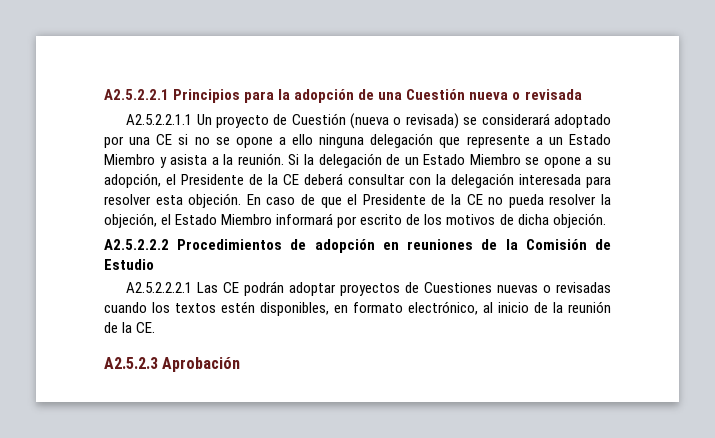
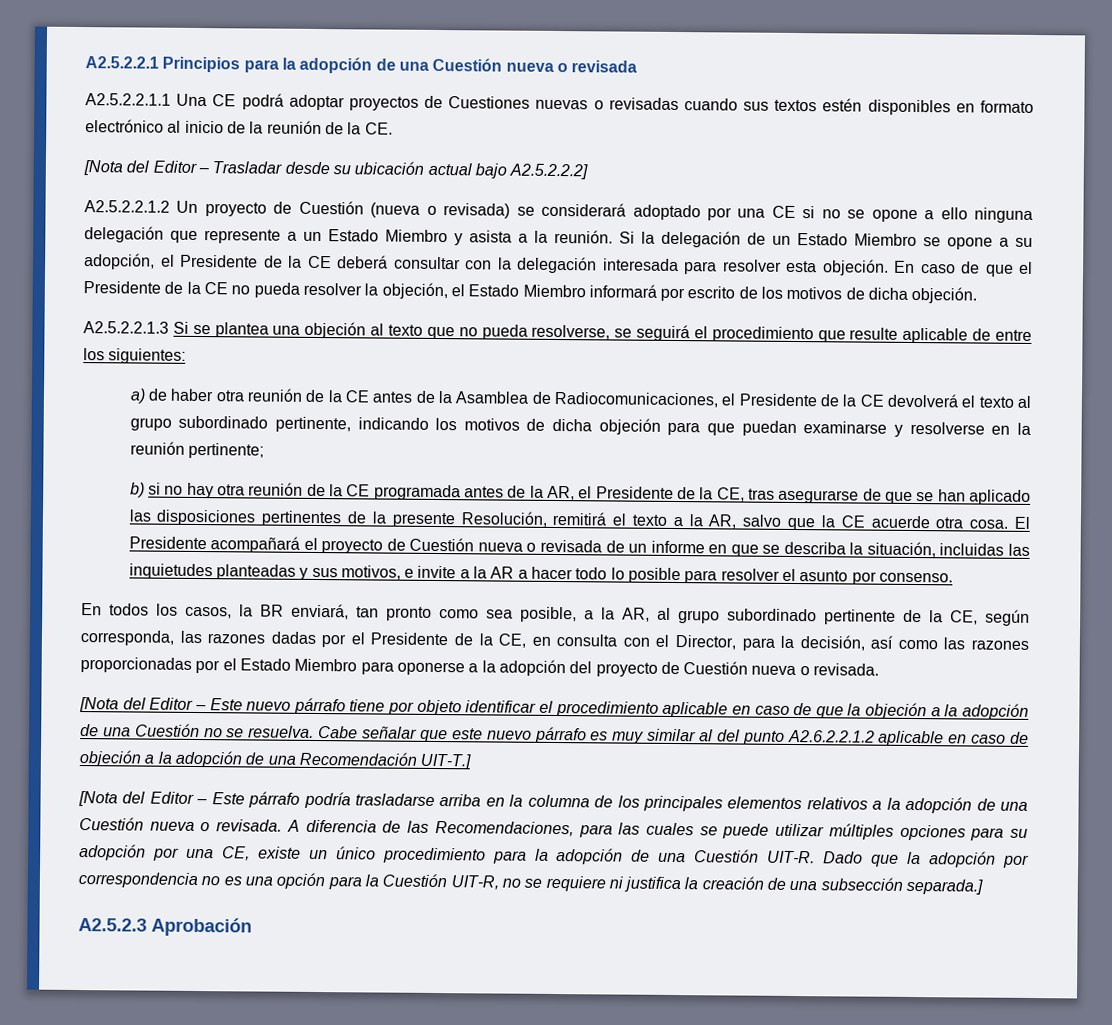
- A2.5.2.2.1.1 Un proyecto de Cuestión (nueva o revisada) se considerará adoptado por una CE si no se opone a ello ninguna delegación que represente a un Estado Miembro y asista a la reunión.
+ A2.5.2.2.1.1 Una CE podrá adoptar proyectos de Cuestiones nuevas o revisadas cuando sus textos estén disponibles en formato electrónico al inicio de la reunión de la CE.
+ [Nota del Editor – Trasladar desde su ubicación actual bajo A2.5.2.2.2]
+ A2.5.2.2.1.2 Un proyecto de Cuestión (nueva o revisada) se considerará adoptado por una CE si no se opone a ello ninguna delegación que represente a un Estado Miembro y asista a la reunión.
- A2.5.2.2.2 Procedimientos de adopción en reuniones de la Comisión de Estudio
- A2.5.2.2.2.1 Las CE podrán adoptar proyectos de Cuestiones nuevas o revisadas cuando los textos estén disponibles, en formato electrónico, al inicio de la reunión de la CE.
+ A2.5.2.2.1.3 Si se plantea una objeción al texto que no pueda resolverse, se seguirá el procedimiento que resulte aplicable de entre los siguientes:
+ a) de haber otra reunión de la CE antes de la Asamblea de Radiocomunicaciones, el Presidente de la CE devolverá el texto al grupo subordinado pertinente, indicando los motivos de dicha objeción para que puedan examinarse y resolverse en la reunión pertinente;
+ b) si no hay otra reunión de la CE programada antes de la AR, el Presidente de la CE, tras asegurarse de que se han aplicado las disposiciones pertinentes de la presente Resolución, remitirá el texto a la AR, salvo que la CE acuerde otra cosa. El Presidente acompañará el proyecto de Cuestión nueva o revisada de un informe en que se describa la situación, incluidas las inquietudes planteadas y sus motivos, e invite a la AR a hacer todo lo posible para resolver el asunto por consenso.
+ En todos los casos, la BR enviará, tan pronto como sea posible, a la AR, al grupo subordinado pertinente de la CE, según corresponda, las razones dadas por el Presidente de la CE, en consulta con el Director, para la decisión, así como las razones proporcionadas por el Estado Miembro para oponerse a la adopción del proyecto de Cuestión nueva o revisada.
+ [Nota del Editor – Este nuevo párrafo tiene por objeto identificar el procedimiento aplicable en caso de que la objeción a la adopción de una Cuestión no se resuelva. Cabe señalar que este nuevo párrafo es muy similar al del punto A2.6.2.2.1.2 aplicable en caso de objeción a la adopción de una Recomendación UIT-T.]
+ [Nota del Editor – Este párrafo podría trasladarse arriba en la columna de los principales elementos relativos a la adopción de una Cuestión nueva o revisada. A diferencia de las Recomendaciones, para las cuales se puede utilizar múltiples opciones para su adopción por una CE, existe un único procedimiento para la adopción de una Cuestión UIT-R. Dado que la adopción por correspondencia no es una opción para la Cuestión UIT-R, no se requiere ni justifica la creación de una subsección separada.]

